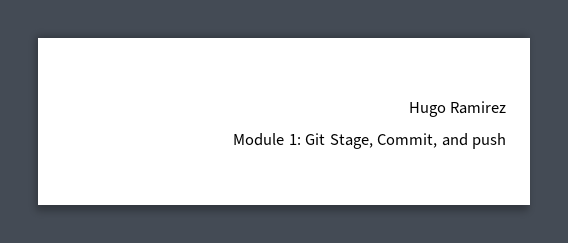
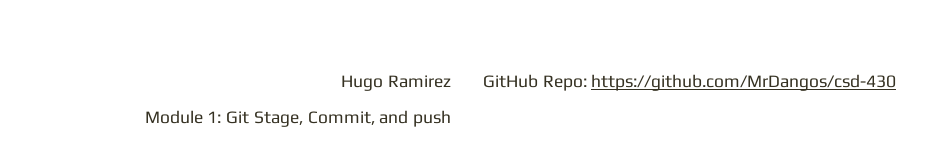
+ GitHub Repo: https://github.com/MrDangos/csd-430

